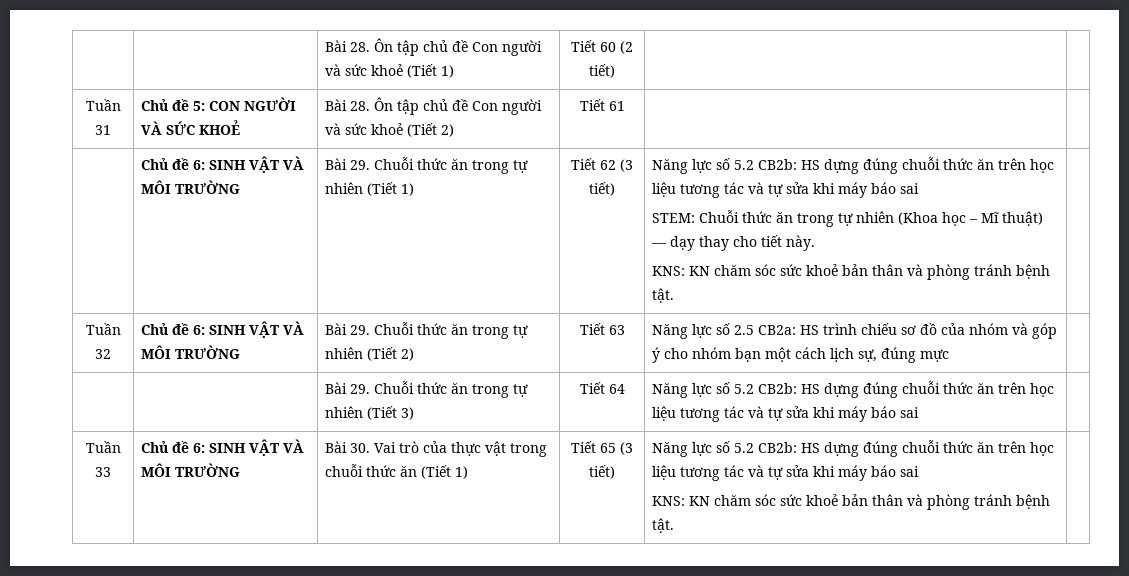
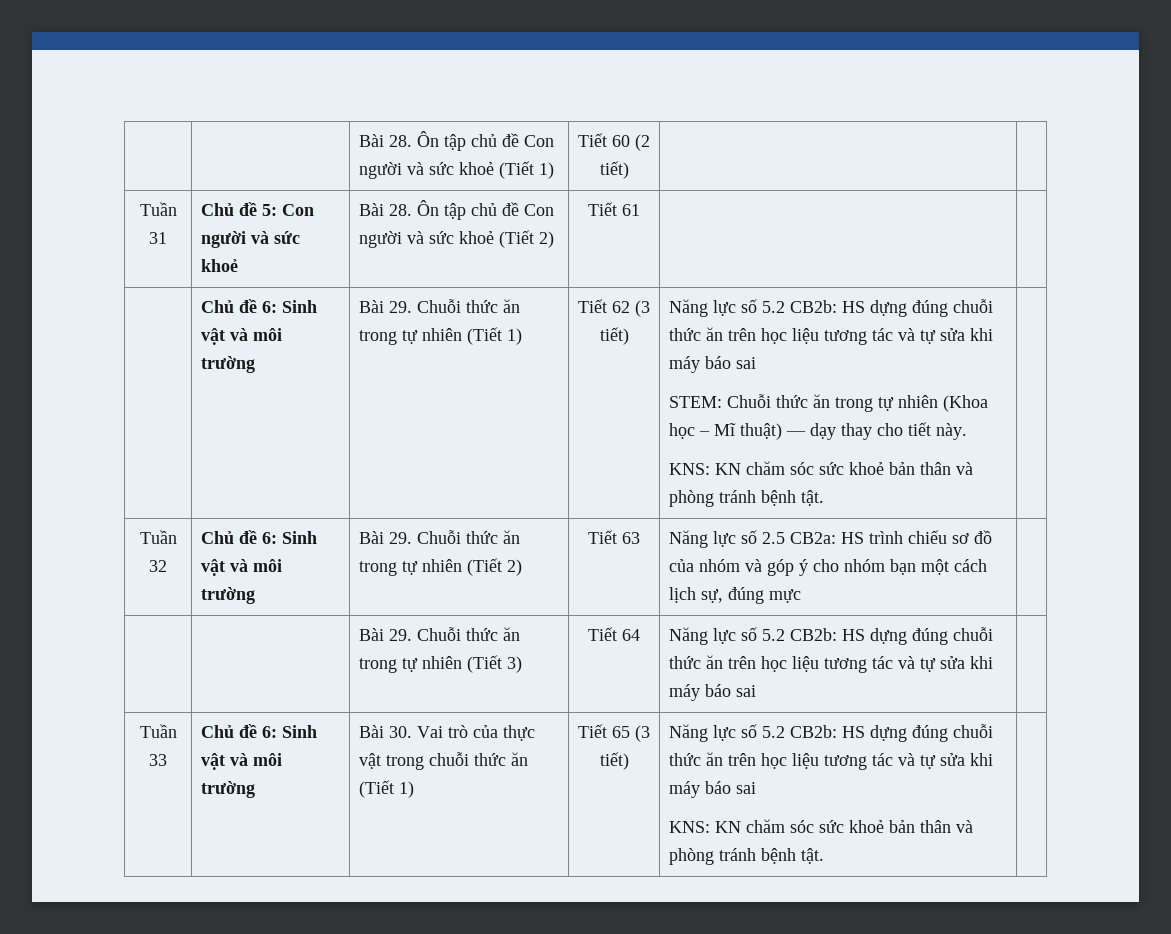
- Tuần 31 | Chủ đề 5: CON NGƯỜI VÀ SỨC KHOẺ | Bài 28. Ôn tập chủ đề Con người và sức khoẻ (Tiết 2) | Tiết 61 | |
- | Chủ đề 6: SINH VẬT VÀ MÔI TRƯỜNG
+ Tuần 31 | Chủ đề 5: Con người và sức khoẻ | Bài 28. Ôn tập chủ đề Con người và sức khoẻ (Tiết 2) | Tiết 61 | |
+ | Chủ đề 6: Sinh vật và môi trường
- Tuần 32 | Chủ đề 6: SINH VẬT VÀ MÔI TRƯỜNG
+ Tuần 32 | Chủ đề 6: Sinh vật và môi trường
- Tuần 33 | Chủ đề 6: SINH VẬT VÀ MÔI TRƯỜNG
+ Tuần 33 | Chủ đề 6: Sinh vật và môi trường

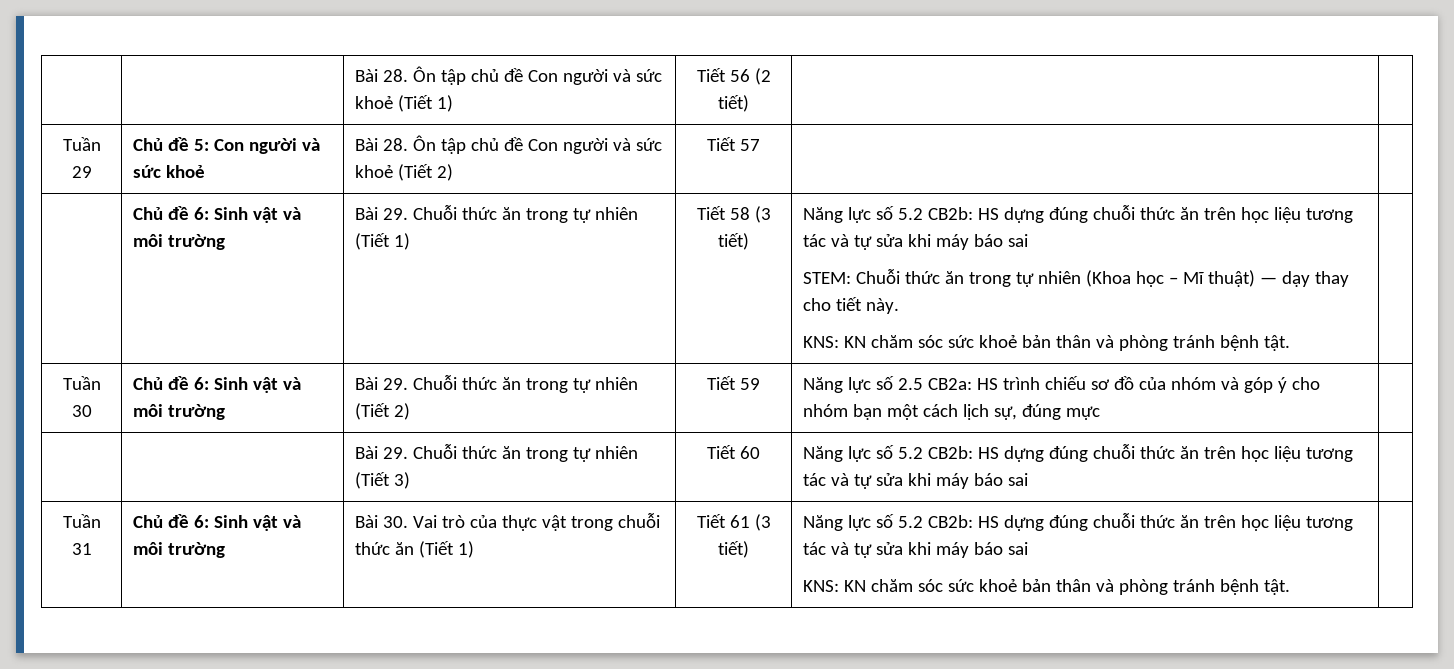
- | | Bài 28. Ôn tập chủ đề Con người và sức khoẻ (Tiết 1) | Tiết 60 (2 tiết) | |
+ | | Bài 28. Ôn tập chủ đề Con người và sức khoẻ (Tiết 1) | Tiết 56 (2 tiết) | |
- Tuần 31 | Chủ đề 5: Con người và sức khoẻ | Bài 28. Ôn tập chủ đề Con người và sức khoẻ (Tiết 2) | Tiết 61 | |
+ Tuần 29 | Chủ đề 5: Con người và sức khoẻ | Bài 28. Ôn tập chủ đề Con người và sức khoẻ (Tiết 2) | Tiết 57 | |
- Tiết 62 (3 tiết)
+ Tiết 58 (3 tiết)
- Tuần 32
+ Tuần 30
- Tiết 63
+ Tiết 59
- | | Bài 29. Chuỗi thức ăn trong tự nhiên (Tiết 3) | Tiết 64 | Năng lực số 5.2 CB2b: HS dựng đúng chuỗi thức ăn trên học liệu tương tác và tự sửa khi máy báo sai |
+ | | Bài 29. Chuỗi thức ăn trong tự nhiên (Tiết 3) | Tiết 60 | Năng lực số 5.2 CB2b: HS dựng đúng chuỗi thức ăn trên học liệu tương tác và tự sửa khi máy báo sai |
- Tuần 33
+ Tuần 31
- Tiết 65 (3 tiết)
+ Tiết 61 (3 tiết)

